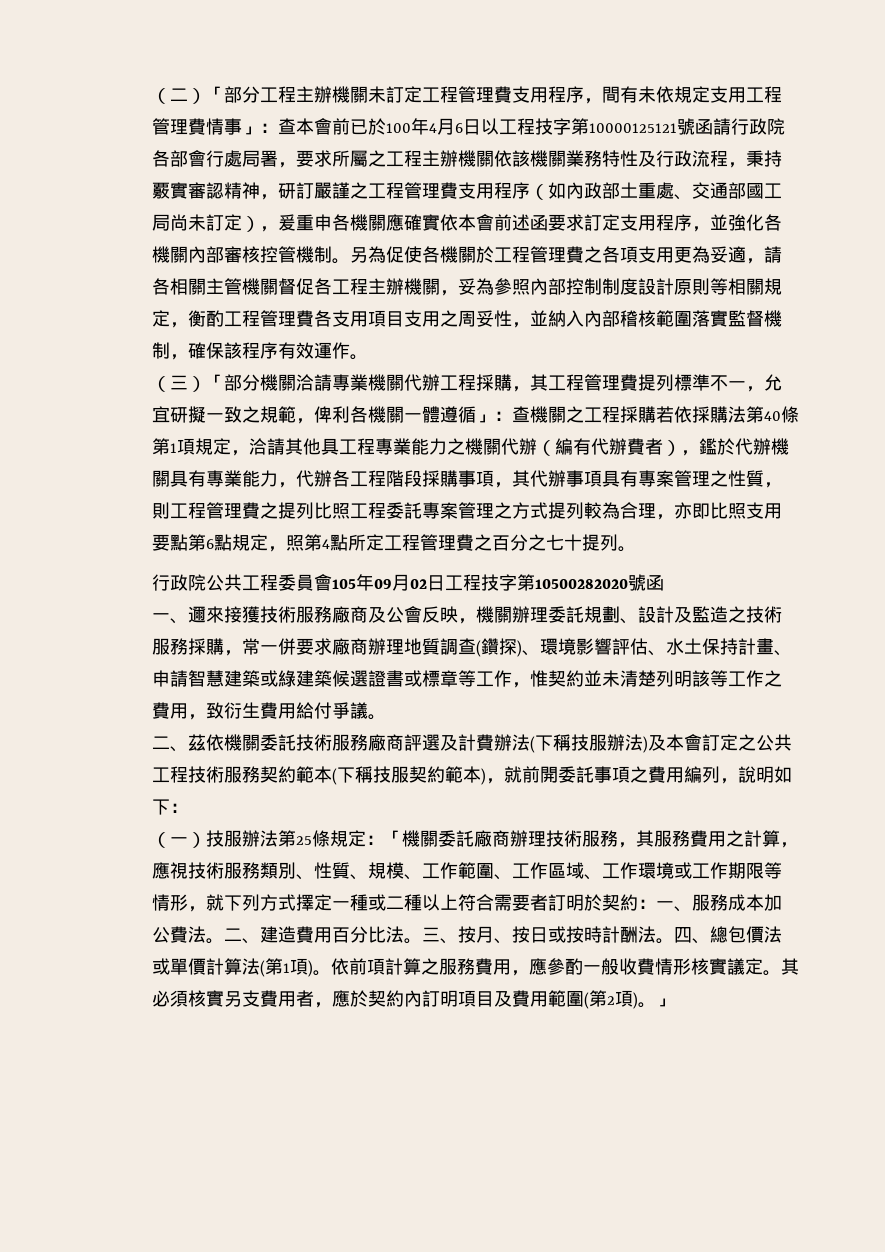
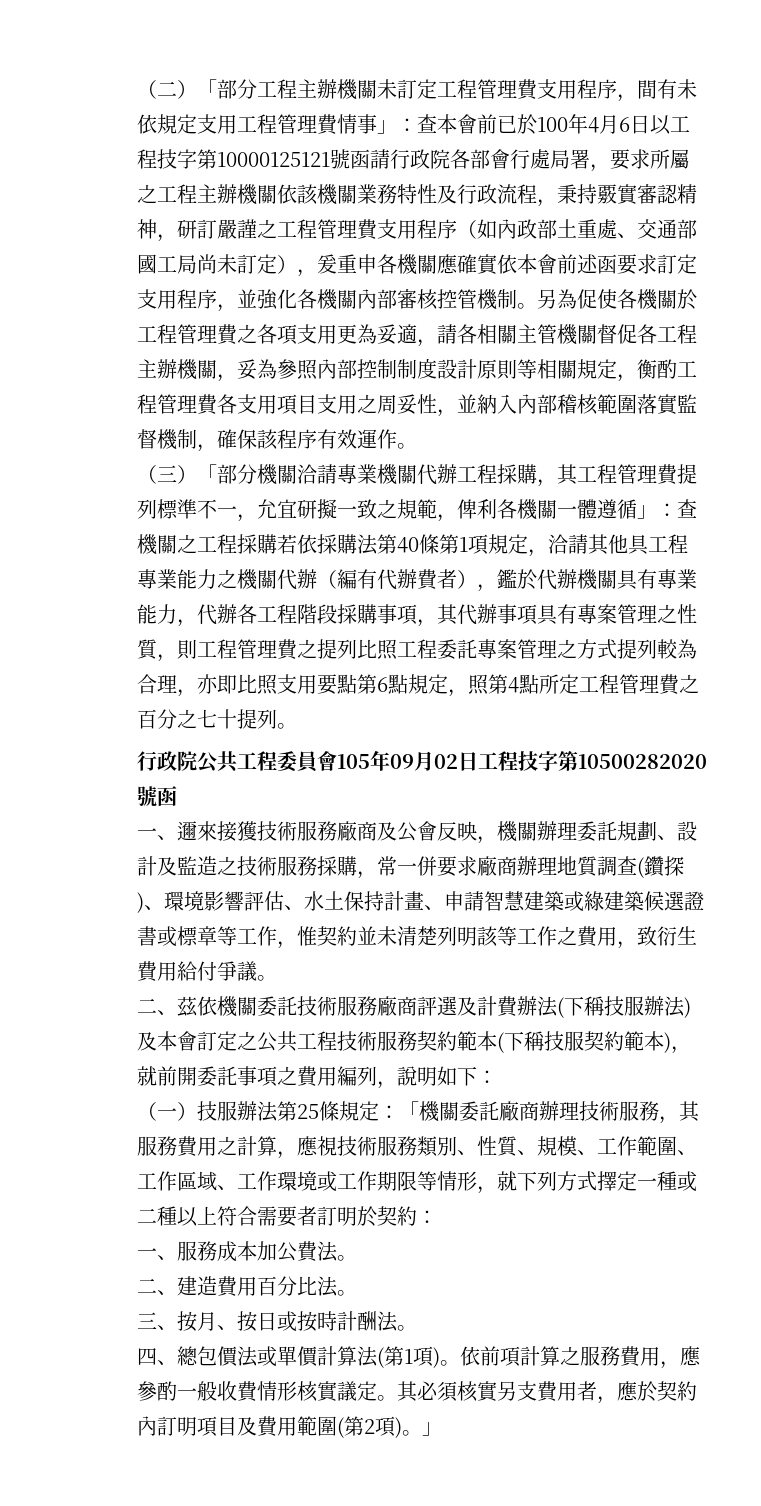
- 「機關委託廠商辦理技術服務，其服務費用之計算，應視技術服務類別、性質、規模、工作範圍、工作區域、工作環境或工作期限等情形，就下列方式擇定一種或二種以上符合需要者訂明於契約：一、服務成本加公費法。二、建造費用百分比法。三、按月、按日或按時計酬法。四、總包價法或單價計算法(第1項)。
+ 「機關委託廠商辦理技術服務，其服務費用之計算，應視技術服務類別、性質、規模、工作範圍、工作區域、工作環境或工作期限等情形，就下列方式擇定一種或二種以上符合需要者訂明於契約：
+ 一、服務成本加公費法。
+ 二、建造費用百分比法。
+ 三、按月、按日或按時計酬法。
+ 四、總包價法或單價計算法(第1項)。

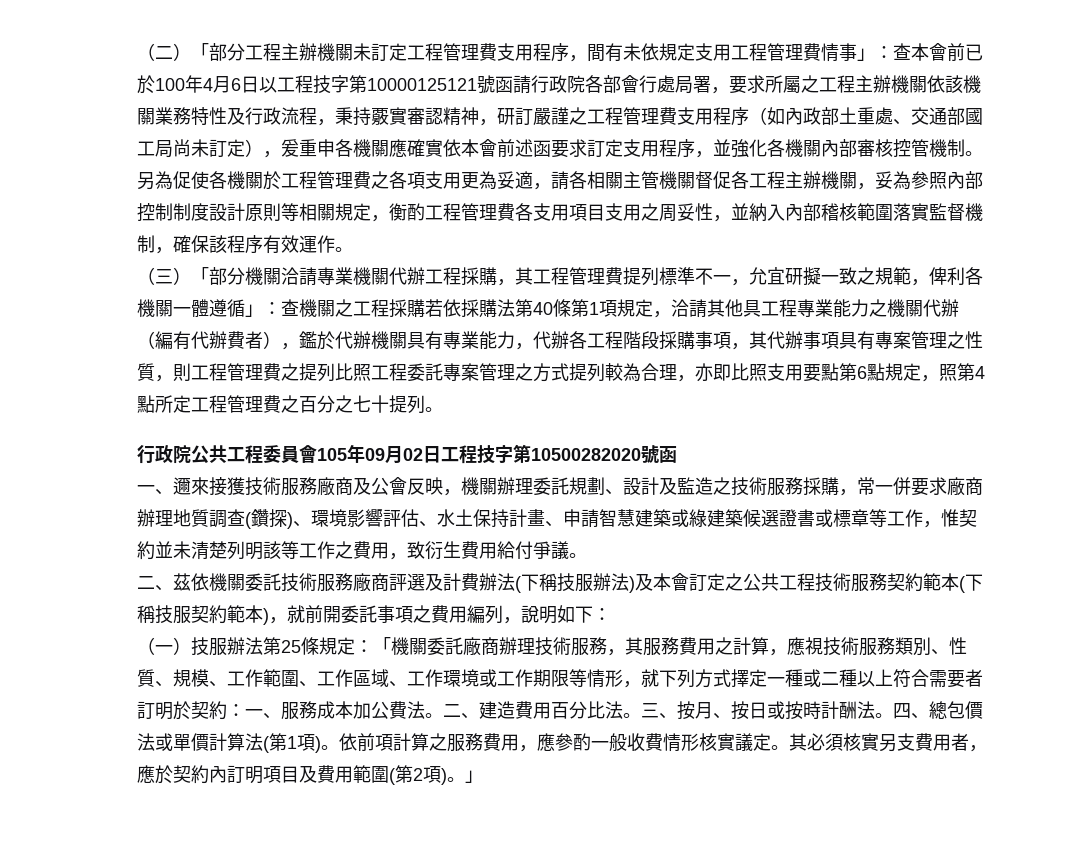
- 「機關委託廠商辦理技術服務，其服務費用之計算，應視技術服務類別、性質、規模、工作範圍、工作區域、工作環境或工作期限等情形，就下列方式擇定一種或二種以上符合需要者訂明於契約：
- 一、服務成本加公費法。
- 二、建造費用百分比法。
- 三、按月、按日或按時計酬法。
- 四、總包價法或單價計算法(第1項)。
+ 「機關委託廠商辦理技術服務，其服務費用之計算，應視技術服務類別、性質、規模、工作範圍、工作區域、工作環境或工作期限等情形，就下列方式擇定一種或二種以上符合需要者訂明於契約：一、服務成本加公費法。二、建造費用百分比法。三、按月、按日或按時計酬法。四、總包價法或單價計算法(第1項)。

